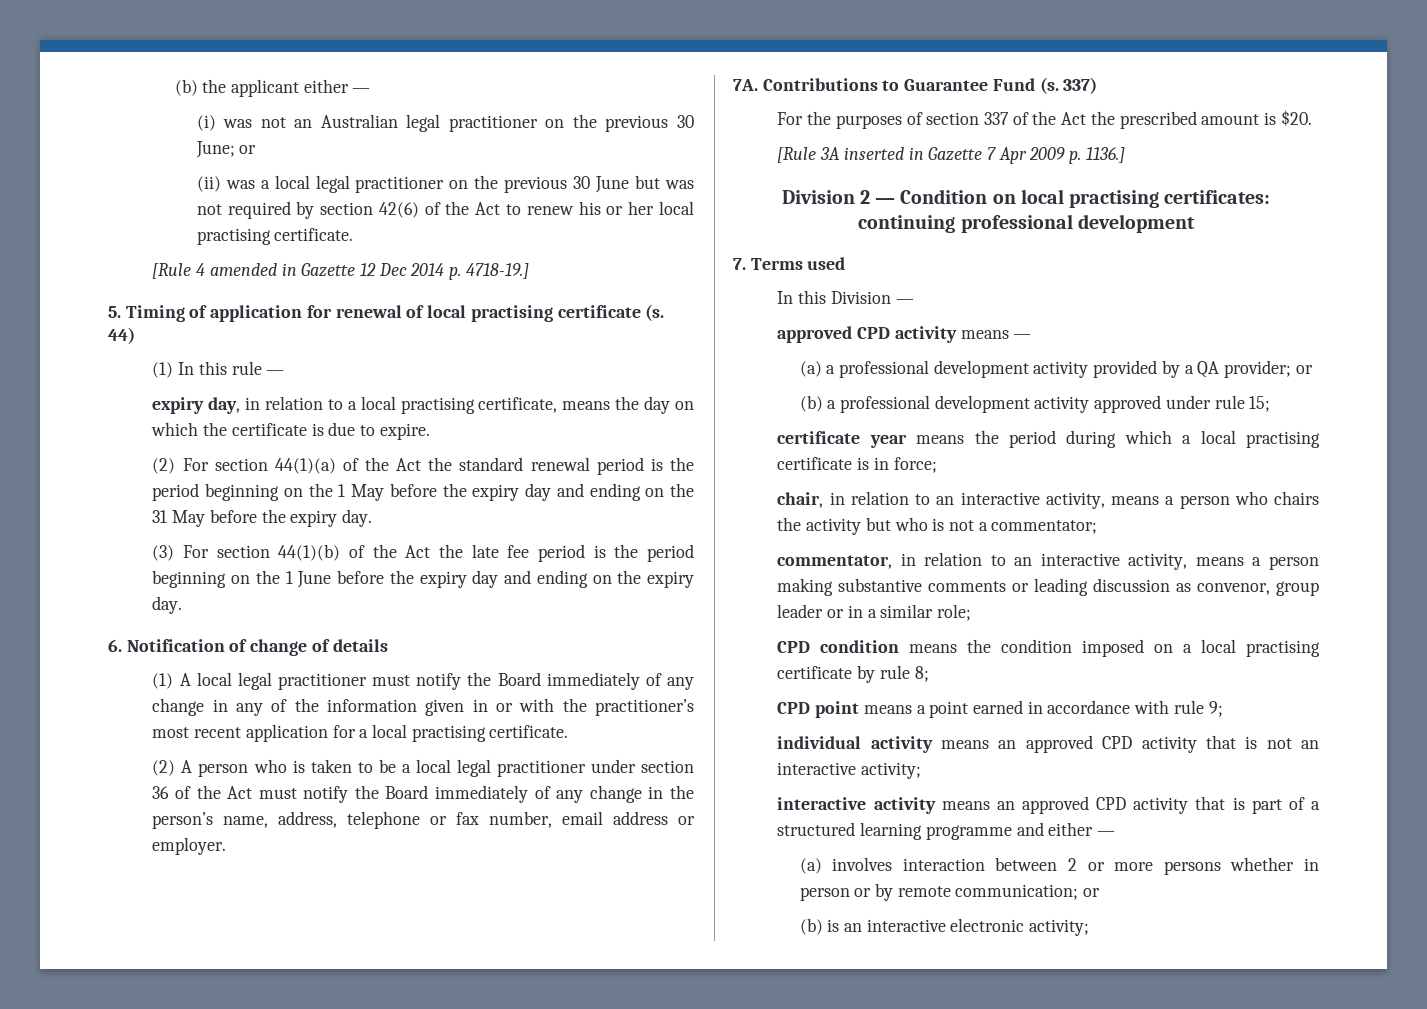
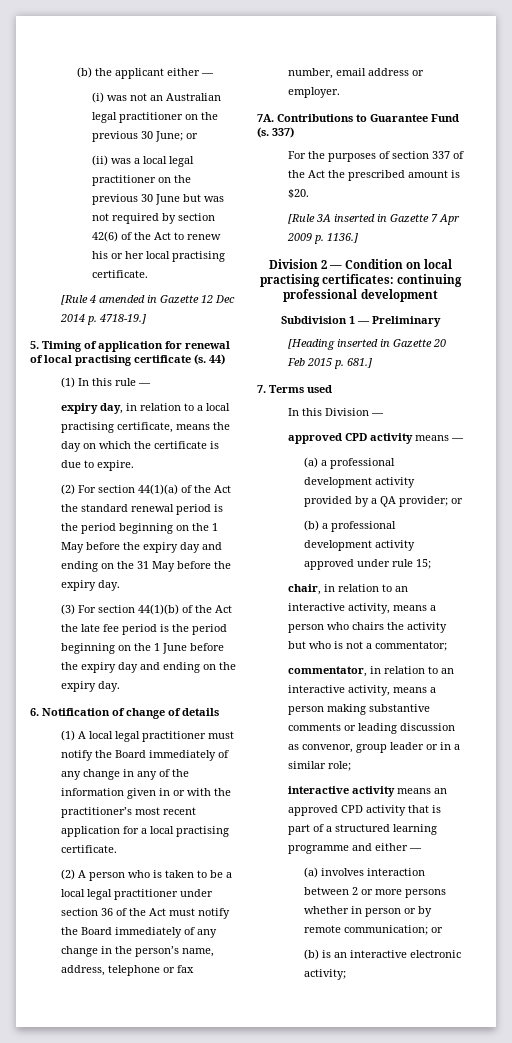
+ Subdivision 1 — Preliminary
+ [Heading inserted in Gazette 20 Feb 2015 p. 681.]
- certificate year means the period during which a local practising certificate is in force;
- CPD condition means the condition imposed on a local practising certificate by rule 8;
- CPD point means a point earned in accordance with rule 9;
- individual activity means an approved CPD activity that is not an interactive activity;

